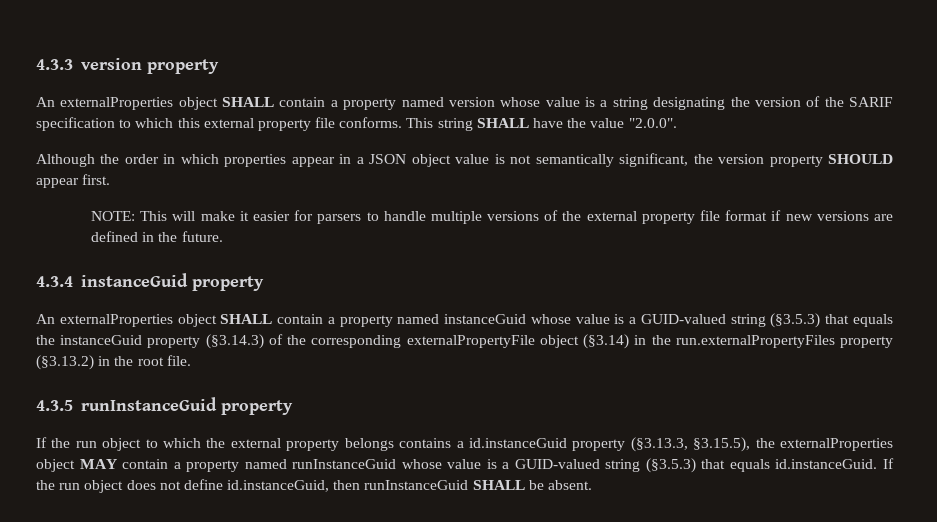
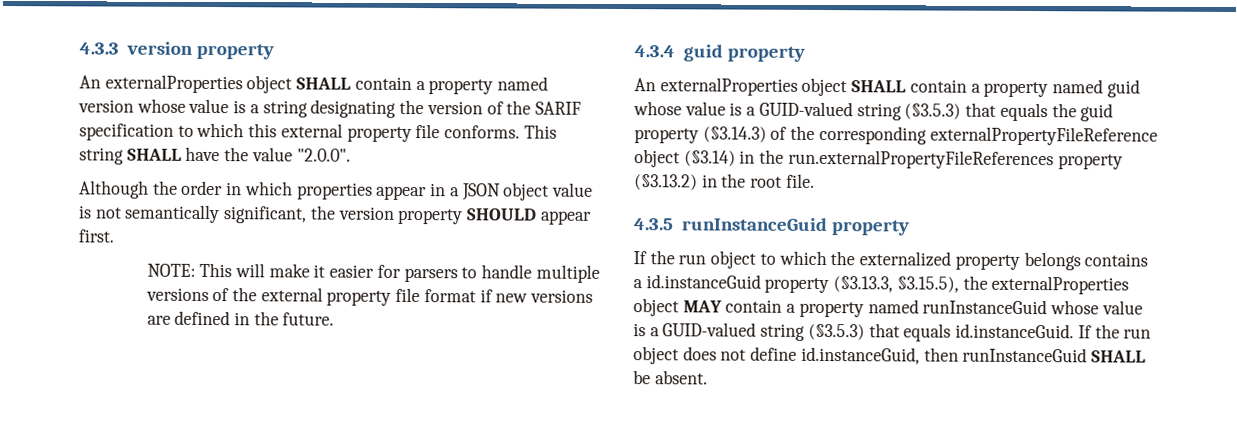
- 4.3.4 instanceGuid property
- An externalProperties object SHALL contain a property named instanceGuid whose value is a GUID-valued string (§3.5.3) that equals the instanceGuid property (§3.14.3) of the corresponding externalPropertyFile object (§3.14) in the run.externalPropertyFiles property (§3.13.2) in the root file.
+ 4.3.4 guid property
+ An externalProperties object SHALL contain a property named guid whose value is a GUID-valued string (§3.5.3) that equals the guid property (§3.14.3) of the corresponding externalPropertyFileReference object (§3.14) in the run.externalPropertyFileReferences property (§3.13.2) in the root file.
- If the run object to which the external property belongs contains a id.instanceGuid property (§3.13.3, §3.15.5), the externalProperties object MAY contain a property named runInstanceGuid whose value is a GUID-valued string (§3.5.3) that equals id.instanceGuid. If the run object does not define id.instanceGuid, then runInstanceGuid SHALL be absent.
+ If the run object to which the externalized property belongs contains a id.instanceGuid property (§3.13.3, §3.15.5), the externalProperties object MAY contain a property named runInstanceGuid whose value is a GUID-valued string (§3.5.3) that equals id.instanceGuid. If the run object does not define id.instanceGuid, then runInstanceGuid SHALL be absent.

